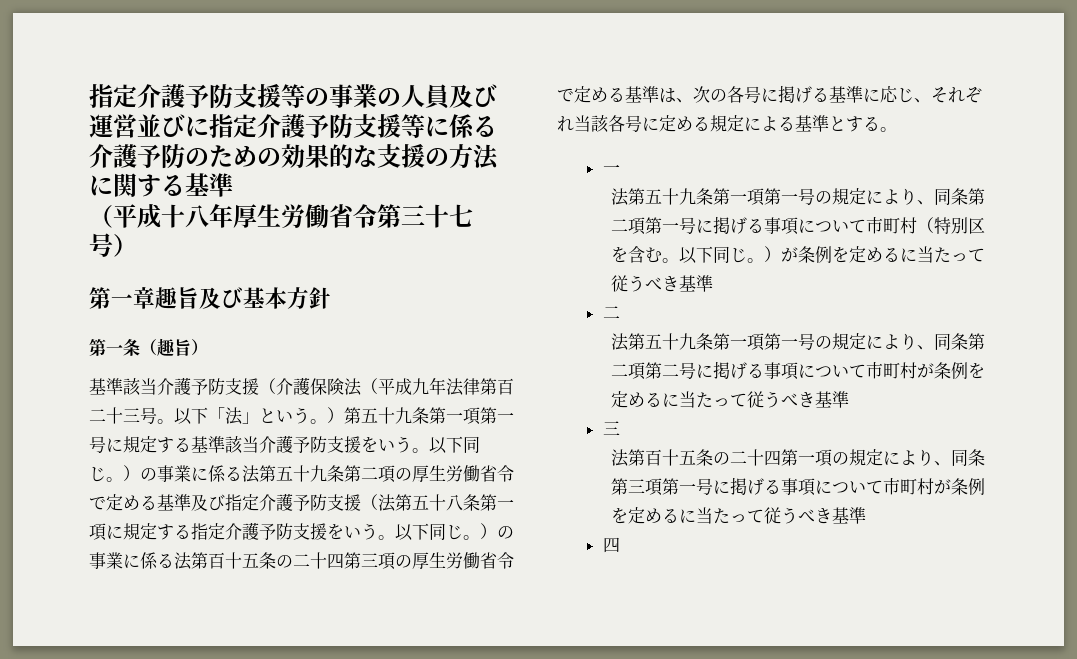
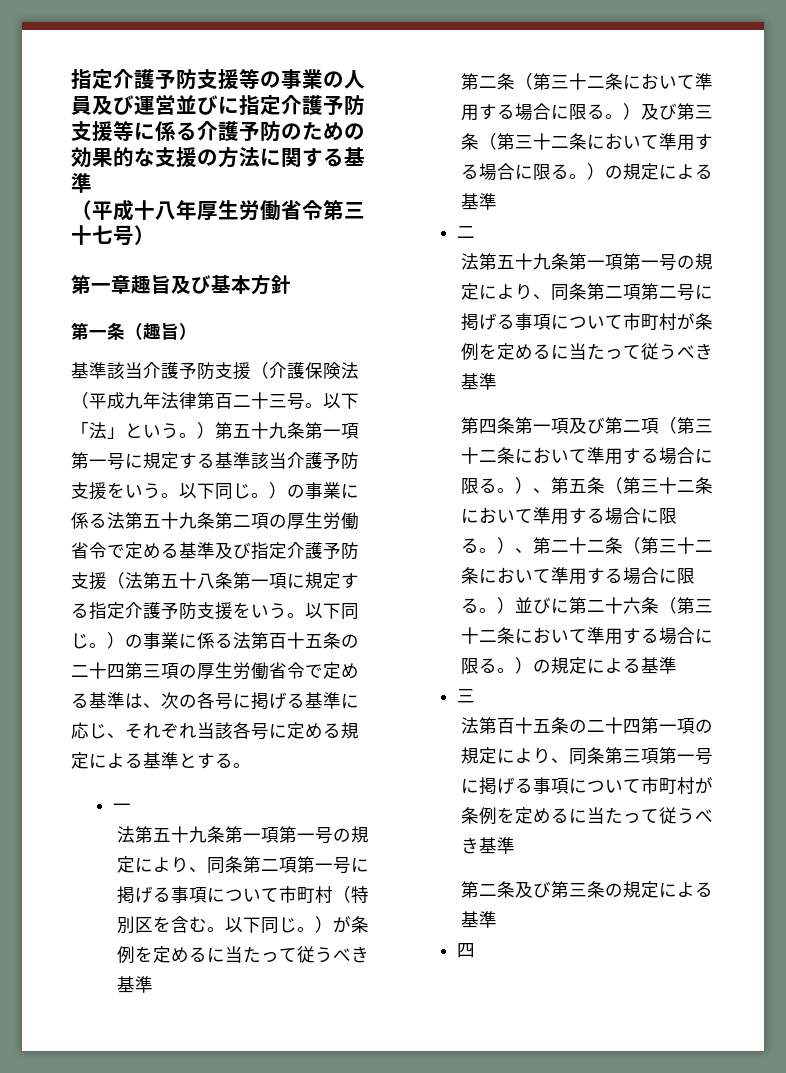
+ 第二条（第三十二条において準用する場合に限る。）及び第三条（第三十二条において準用する場合に限る。）の規定による基準
+ 第四条第一項及び第二項（第三十二条において準用する場合に限る。）、第五条（第三十二条において準用する場合に限る。）、第二十二条（第三十二条において準用する場合に限る。）並びに第二十六条（第三十二条において準用する場合に限る。）の規定による基準
+ 第二条及び第三条の規定による基準

